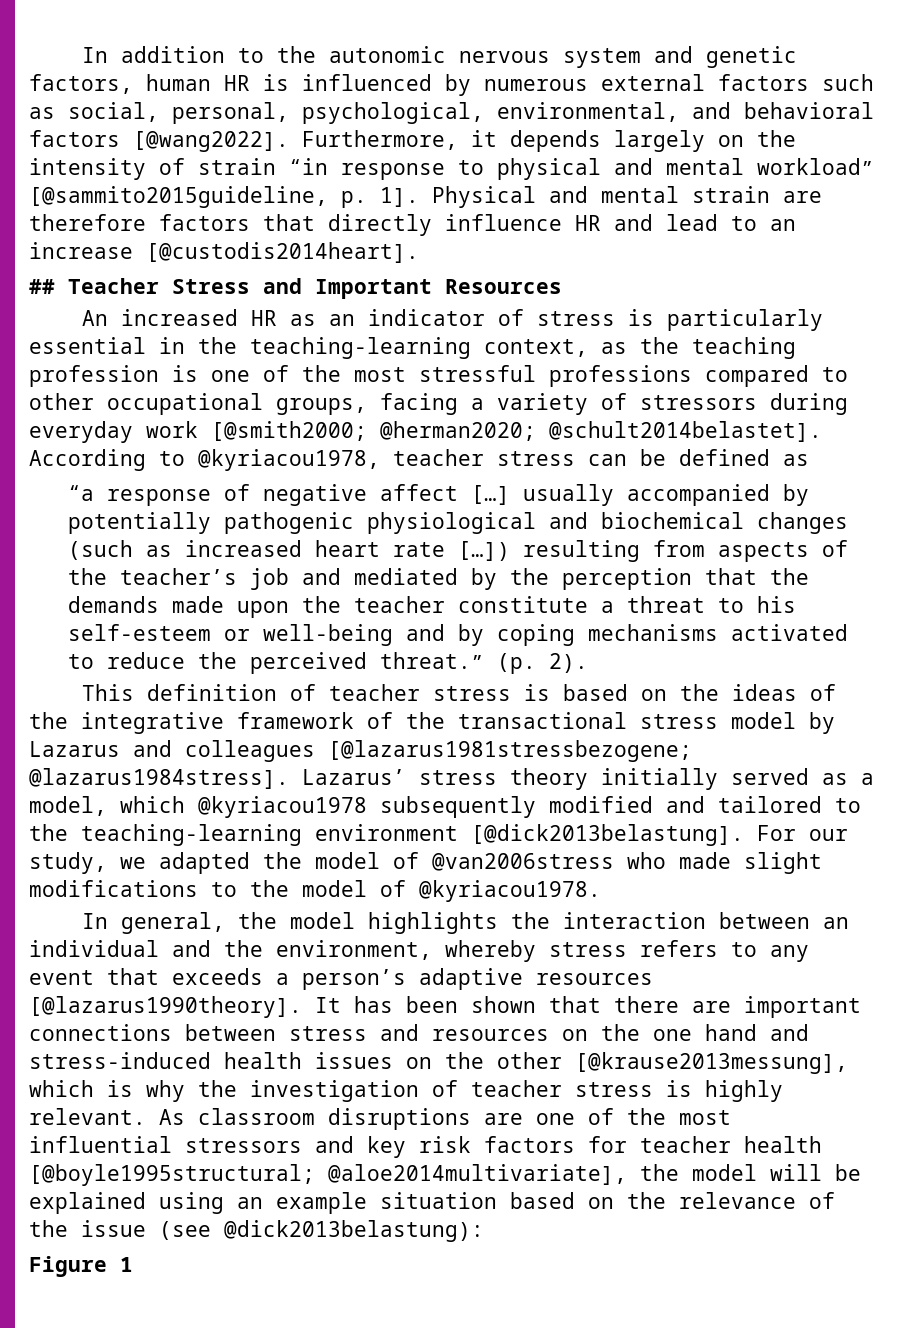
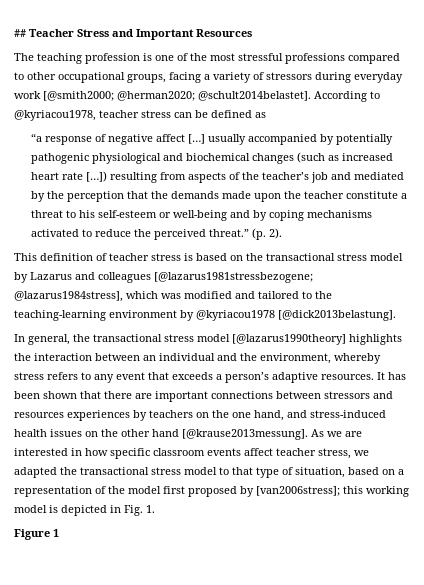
- In addition to the autonomic nervous system and genetic factors, human HR is influenced by numerous external factors such as social, personal, psychological, environmental, and behavioral factors [@wang2022]. Furthermore, it depends largely on the intensity of strain “in response to physical and mental workload” [@sammito2015guideline, p. 1]. Physical and mental strain are therefore factors that directly influence HR and lead to an increase [@custodis2014heart].
- An increased HR as an indicator of stress is particularly essential in the teaching-learning context, as the teaching profession is one of the most stressful professions compared to other occupational groups, facing a variety of stressors during everyday work [@smith2000; @herman2020; @schult2014belastet].
+ The teaching profession is one of the most stressful professions compared to other occupational groups, facing a variety of stressors during everyday work [@smith2000; @herman2020; @schult2014belastet].
- This definition of teacher stress is based on the ideas of the integrative framework of the transactional stress model by Lazarus and colleagues [@lazarus1981stressbezogene; @lazarus1984stress]. Lazarus’ stress theory initially served as a model, which @kyriacou1978 subsequently modified and tailored to the teaching-learning environment [@dick2013belastung]. For our study, we adapted the model of @van2006stress who made slight modifications to the model of @kyriacou1978.
+ This definition of teacher stress is based on the transactional stress model by Lazarus and colleagues [@lazarus1981stressbezogene; @lazarus1984stress], which was modified and tailored to the teaching-learning environment by @kyriacou1978 [@dick2013belastung].
- In general, the model highlights the interaction between an individual and the environment, whereby stress refers to any event that exceeds a person’s adaptive resources [@lazarus1990theory].
+ In general, the transactional stress model [@lazarus1990theory] highlights the interaction between an individual and the environment, whereby stress refers to any event that exceeds a person’s adaptive resources.
- It has been shown that there are important connections between stress and resources on the one hand and stress-induced health issues on the other [@krause2013messung], which is why the investigation of teacher stress is highly relevant. As classroom disruptions are one of the most influential stressors and key risk factors for teacher health [@boyle1995structural; @aloe2014multivariate], the model will be explained using an example situation based on the relevance of the issue (see @dick2013belastung):
+ It has been shown that there are important connections between stressors and resources experiences by teachers on the one hand, and stress-induced health issues on the other hand [@krause2013messung]. As we are interested in how specific classroom events affect teacher stress, we adapted the transactional stress model to that type of situation, based on a representation of the model first proposed by [van2006stress]; this working model is depicted in Fig. 1.

